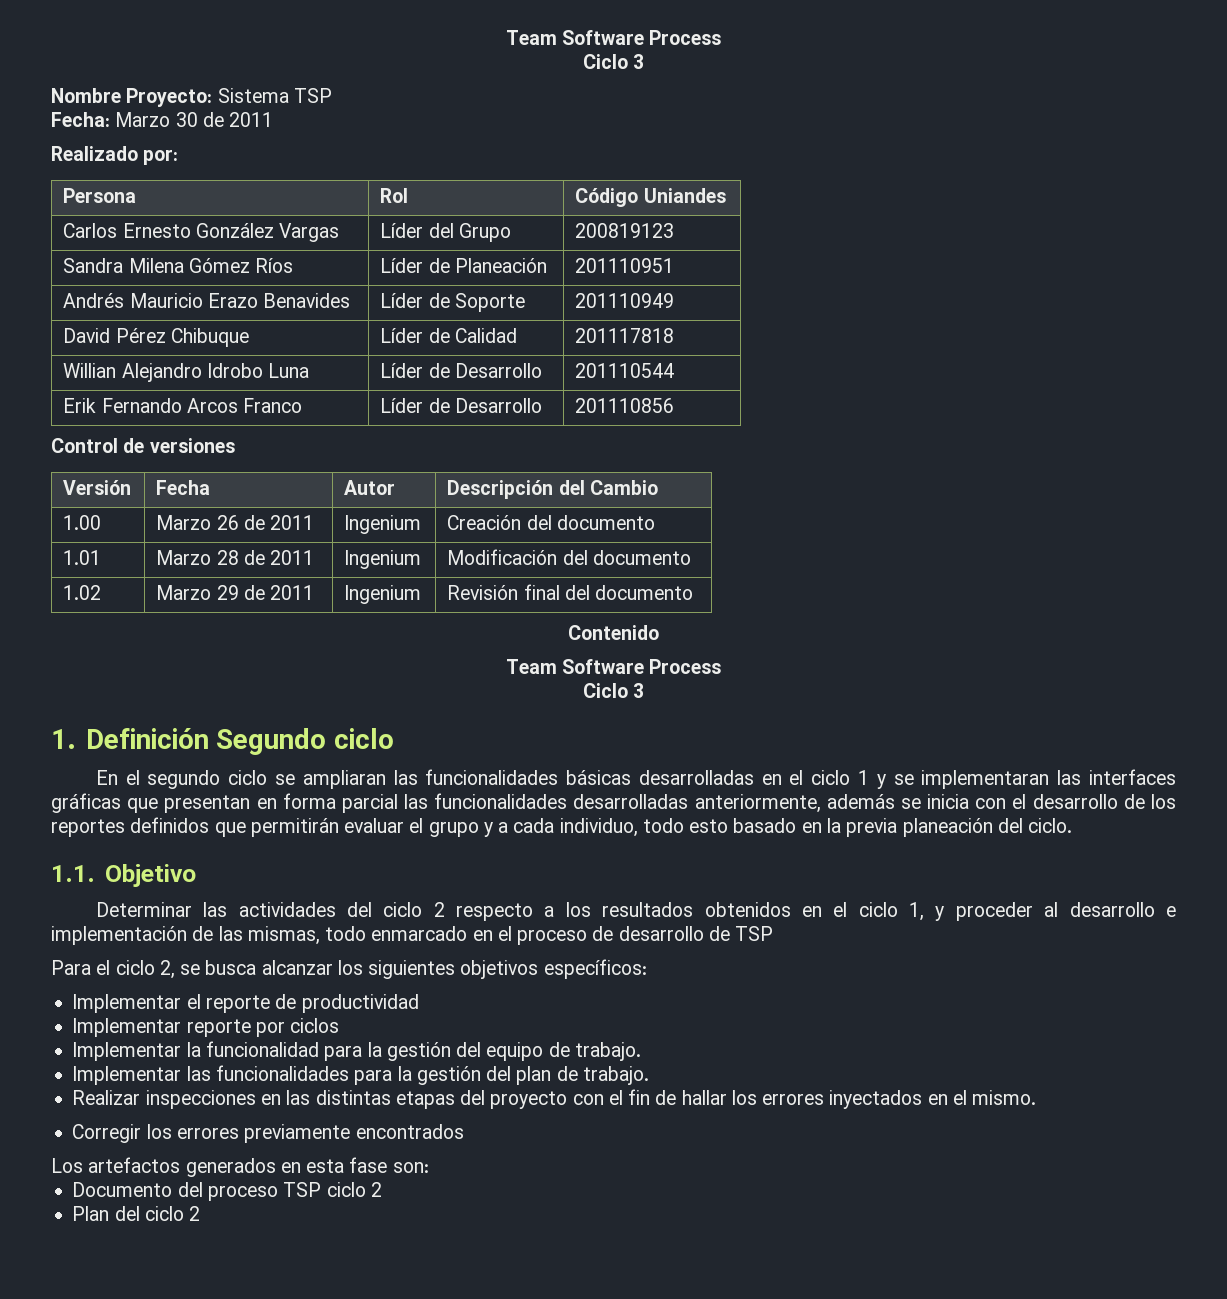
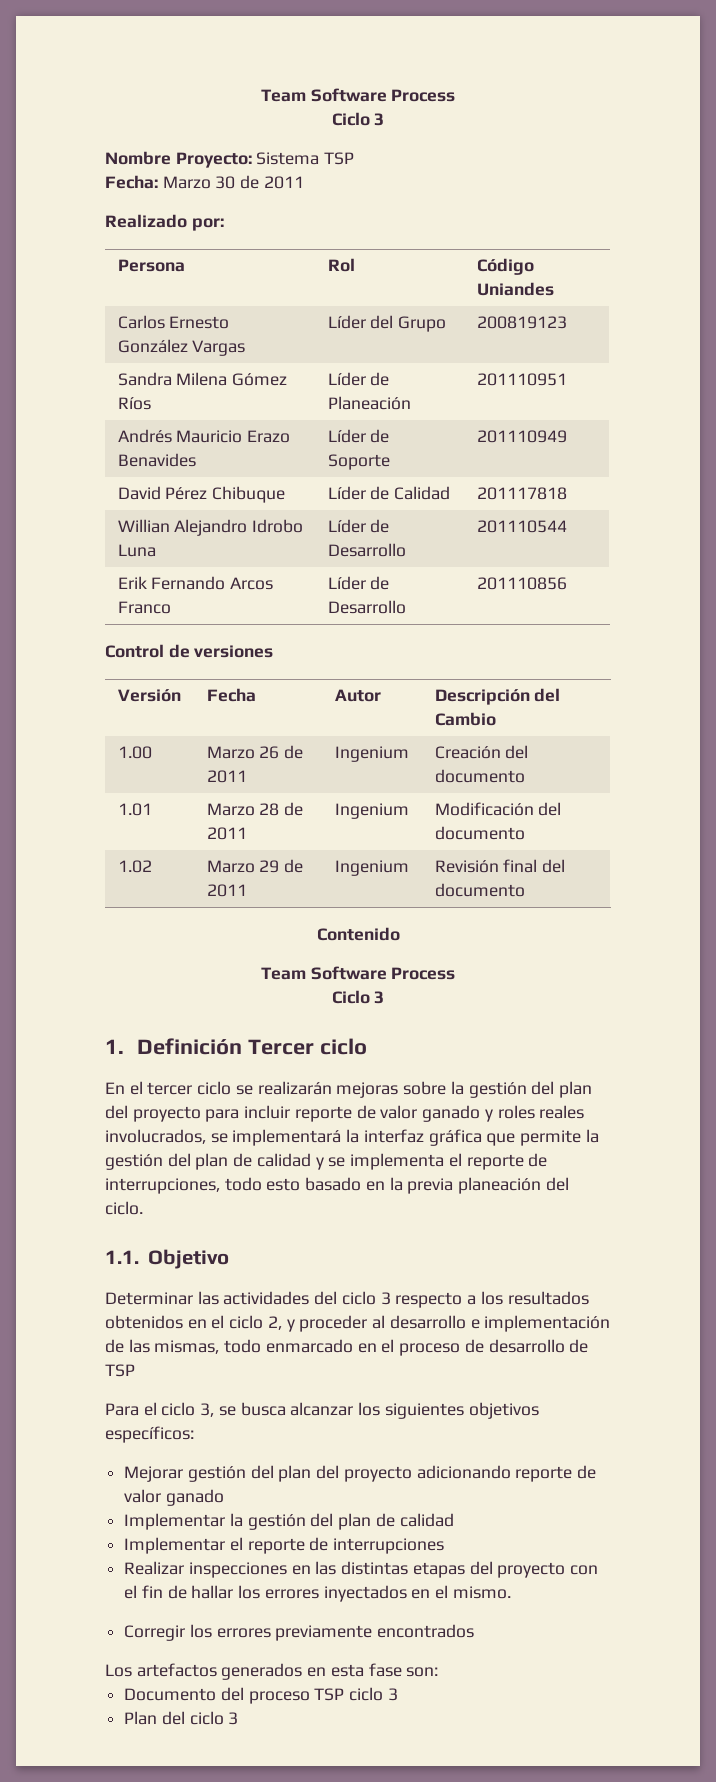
- 1. Definición Segundo ciclo
+ 1. Definición Tercer ciclo
- En el segundo ciclo se ampliaran las funcionalidades básicas desarrolladas en el ciclo 1 y se implementaran las interfaces gráficas que presentan en forma parcial las funcionalidades desarrolladas anteriormente, además se inicia con el desarrollo de los reportes definidos que permitirán evaluar el grupo y a cada individuo, todo esto basado en la previa planeación del ciclo.
+ En el tercer ciclo se realizarán mejoras sobre la gestión del plan del proyecto para incluir reporte de valor ganado y roles reales involucrados, se implementará la interfaz gráfica que permite la gestión del plan de calidad y se implementa el reporte de interrupciones, todo esto basado en la previa planeación del ciclo.
- Determinar las actividades del ciclo 2 respecto a los resultados obtenidos en el ciclo 1, y proceder al desarrollo e implementación de las mismas, todo enmarcado en el proceso de desarrollo de TSP
+ Determinar las actividades del ciclo 3 respecto a los resultados obtenidos en el ciclo 2, y proceder al desarrollo e implementación de las mismas, todo enmarcado en el proceso de desarrollo de TSP
- Para el ciclo 2, se busca alcanzar los siguientes objetivos específicos:
+ Para el ciclo 3, se busca alcanzar los siguientes objetivos específicos:
- Implementar el reporte de productividad
- Implementar reporte por ciclos
- Implementar la funcionalidad para la gestión del equipo de trabajo.
- Implementar las funcionalidades para la gestión del plan de trabajo.
+ Mejorar gestión del plan del proyecto adicionando reporte de valor ganado
+ Implementar la gestión del plan de calidad
+ Implementar el reporte de interrupciones
- Documento del proceso TSP ciclo 2
+ Documento del proceso TSP ciclo 3
- Plan del ciclo 2
+ Plan del ciclo 3

